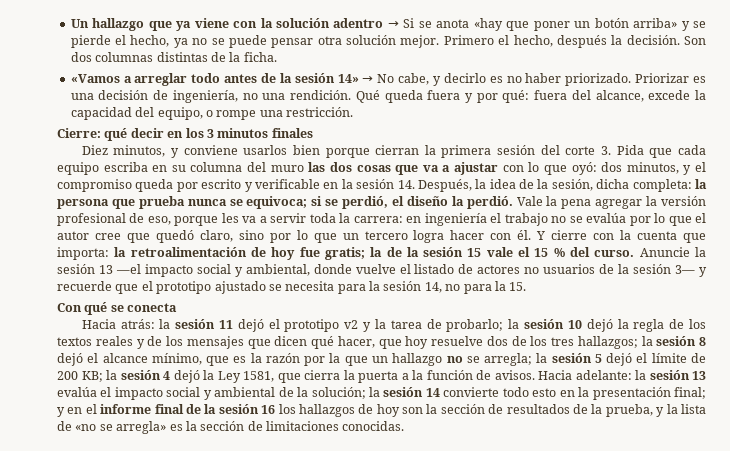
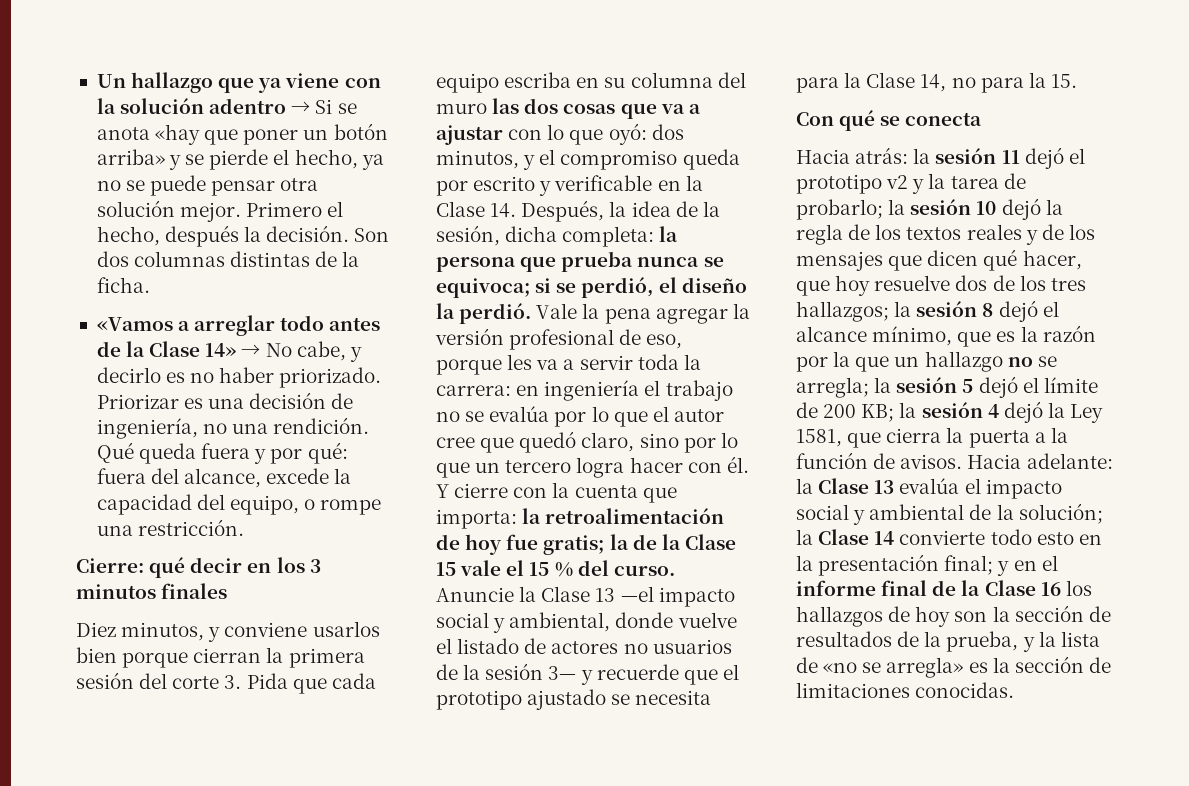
- «Vamos a arreglar todo antes de la sesión 14» → No cabe, y decirlo es no haber priorizado.
+ «Vamos a arreglar todo antes de la Clase 14» → No cabe, y decirlo es no haber priorizado.
- dos minutos, y el compromiso queda por escrito y verificable en la sesión 14. Después, la idea de la sesión, dicha completa:
+ dos minutos, y el compromiso queda por escrito y verificable en la Clase 14. Después, la idea de la sesión, dicha completa:
- Y cierre con la cuenta que importa: la retroalimentación de hoy fue gratis; la de la sesión 15 vale el 15 % del curso.
+ Y cierre con la cuenta que importa: la retroalimentación de hoy fue gratis; la de la Clase 15 vale el 15 % del curso.
- Anuncie la sesión 13 —el impacto social y ambiental, donde vuelve el listado de actores no usuarios de la sesión 3— y recuerde que el prototipo ajustado se necesita para la sesión 14, no para la 15.
+ Anuncie la Clase 13 —el impacto social y ambiental, donde vuelve el listado de actores no usuarios de la sesión 3— y recuerde que el prototipo ajustado se necesita para la Clase 14, no para la 15.
- Hacia adelante: la sesión 13 evalúa el impacto social y ambiental de la solución; la sesión 14 convierte todo esto en la presentación final; y en el informe final de la sesión 16 los hallazgos de hoy son la sección de resultados de la prueba, y la lista de «no se arregla» es la sección de limitaciones conocidas.
+ Hacia adelante: la Clase 13 evalúa el impacto social y ambiental de la solución; la Clase 14 convierte todo esto en la presentación final; y en el informe final de la Clase 16 los hallazgos de hoy son la sección de resultados de la prueba, y la lista de «no se arregla» es la sección de limitaciones conocidas.

